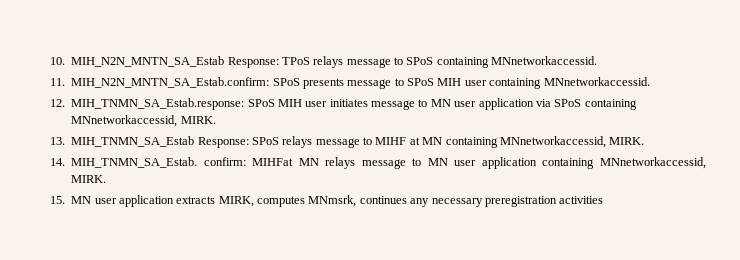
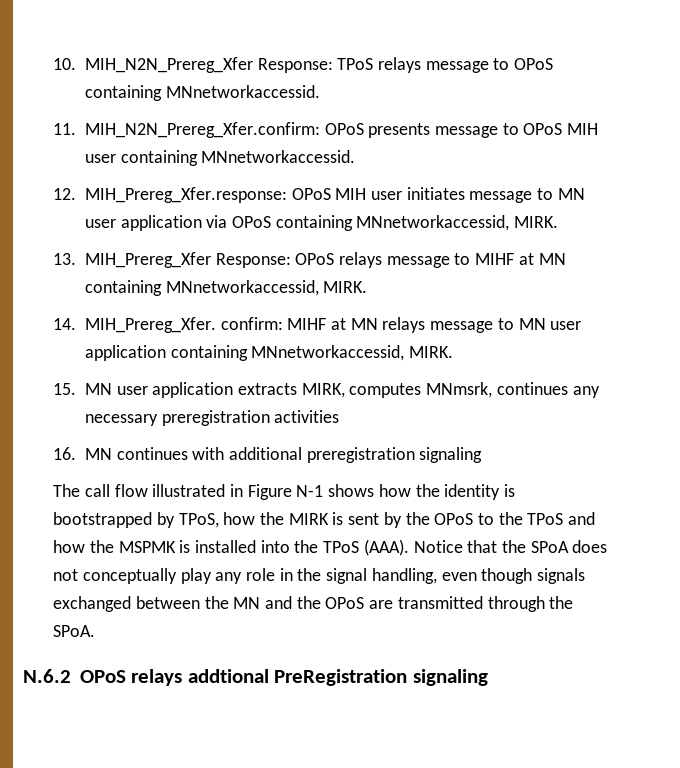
- 10. MIH_N2N_MNTN_SA_Estab Response: TPoS relays message to SPoS containing MNnetworkaccessid.
+ 10. MIH_N2N_Prereg_Xfer Response: TPoS relays message to OPoS containing MNnetworkaccessid.
- 11. MIH_N2N_MNTN_SA_Estab.confirm: SPoS presents message to SPoS MIH user containing MNnetworkaccessid.
+ 11. MIH_N2N_Prereg_Xfer.confirm: OPoS presents message to OPoS MIH user containing MNnetworkaccessid.
- 12. MIH_TNMN_SA_Estab.response: SPoS MIH user initiates message to MN user application via SPoS containing MNnetworkaccessid, MIRK.
+ 12. MIH_Prereg_Xfer.response: OPoS MIH user initiates message to MN user application via OPoS containing MNnetworkaccessid, MIRK.
- 13. MIH_TNMN_SA_Estab Response: SPoS relays message to MIHF at MN containing MNnetworkaccessid, MIRK.
+ 13. MIH_Prereg_Xfer Response: OPoS relays message to MIHF at MN containing MNnetworkaccessid, MIRK.
- 14. MIH_TNMN_SA_Estab. confirm: MIHFat MN relays message to MN user application containing MNnetworkaccessid, MIRK.
+ 14. MIH_Prereg_Xfer. confirm: MIHF at MN relays message to MN user application containing MNnetworkaccessid, MIRK.
+ 16. MN continues with additional preregistration signaling
+ The call flow illustrated in Figure N-1 shows how the identity is bootstrapped by TPoS, how the MIRK is sent by the OPoS to the TPoS and how the MSPMK is installed into the TPoS (AAA). Notice that the SPoA does not conceptually play any role in the signal handling, even though signals exchanged between the MN and the OPoS are transmitted through the SPoA.
+ N.6.2 OPoS relays addtional PreRegistration signaling

